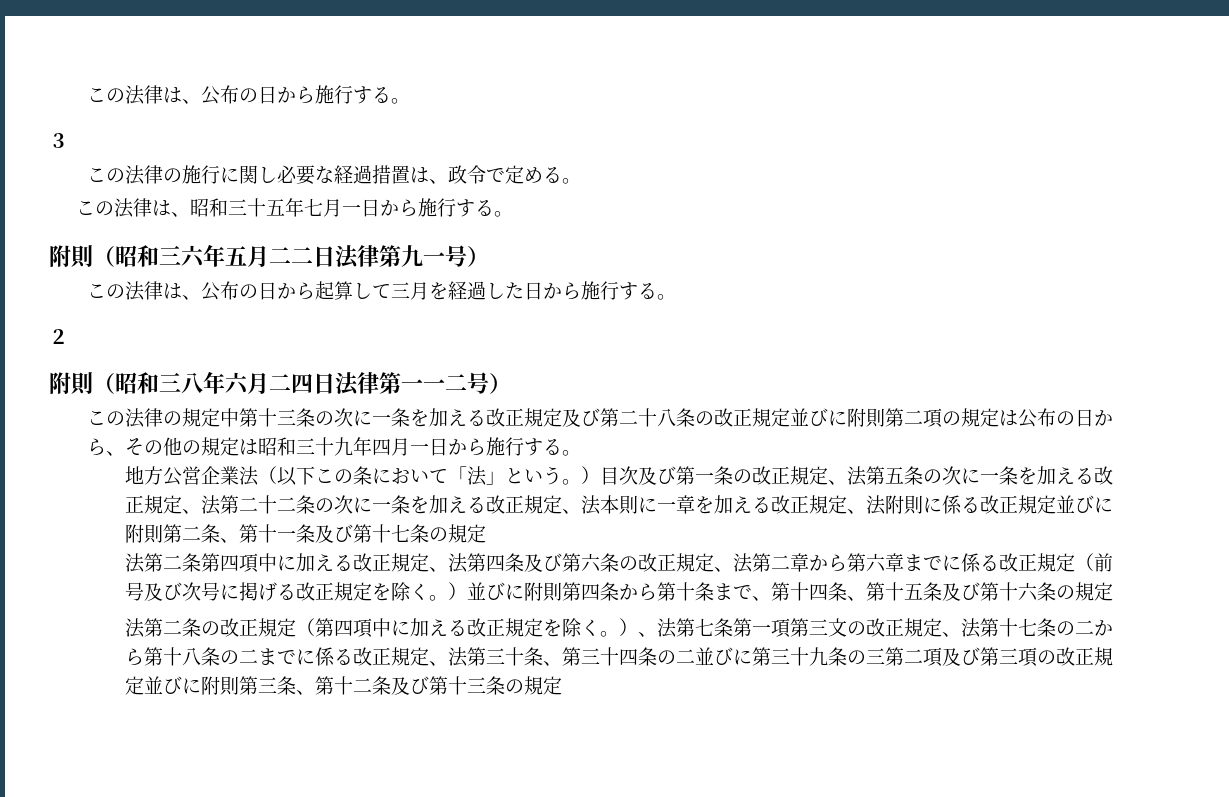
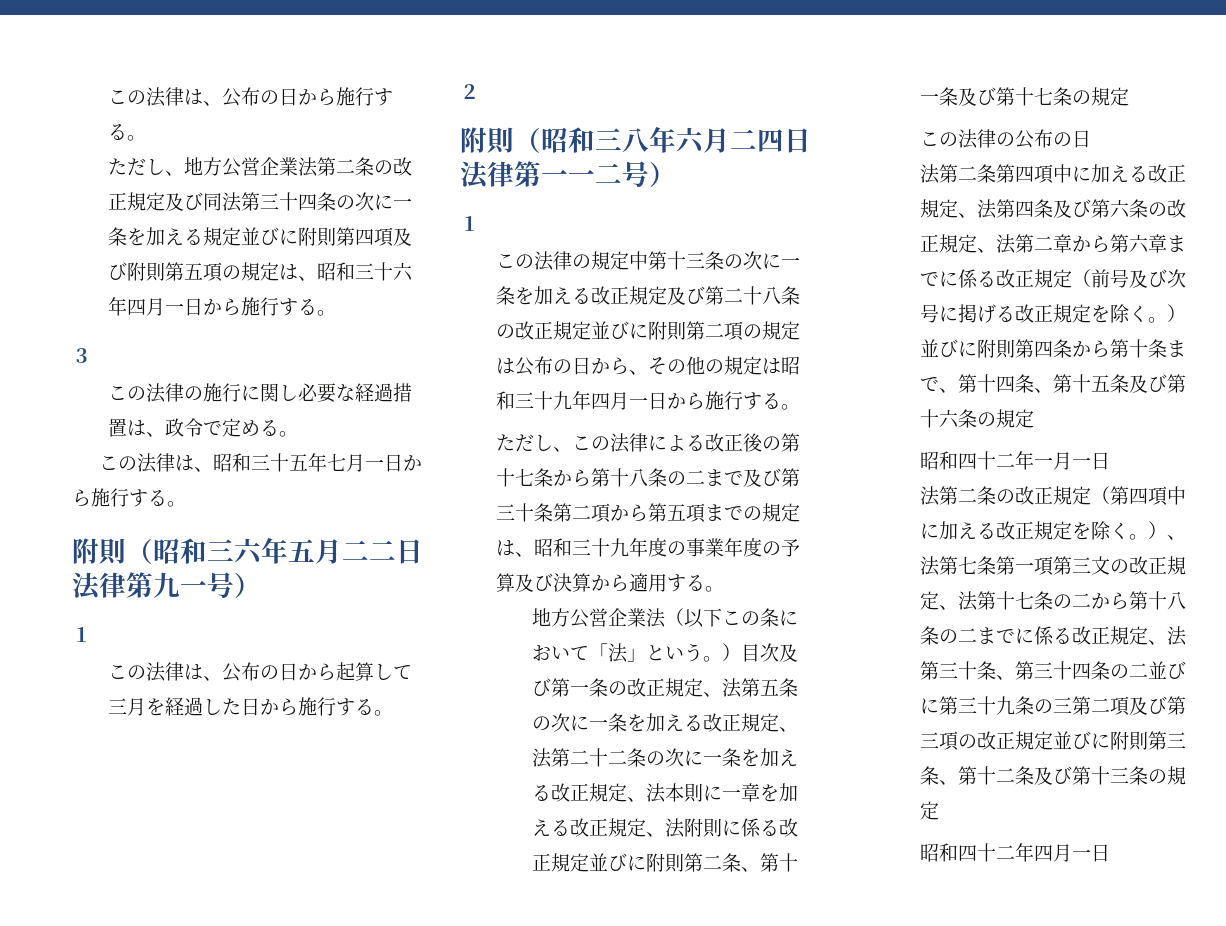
+ ただし、地方公営企業法第二条の改正規定及び同法第三十四条の次に一条を加える規定並びに附則第四項及び附則第五項の規定は、昭和三十六年四月一日から施行する。
  附則（昭和三六年五月二二日法律第九一号）
+ １
  附則（昭和三八年六月二四日法律第一一二号）
+ １
+ ただし、この法律による改正後の第十七条から第十八条の二まで及び第三十条第二項から第五項までの規定は、昭和三十九年度の事業年度の予算及び決算から適用する。
+ この法律の公布の日
+ 昭和四十二年一月一日
+ 昭和四十二年四月一日

